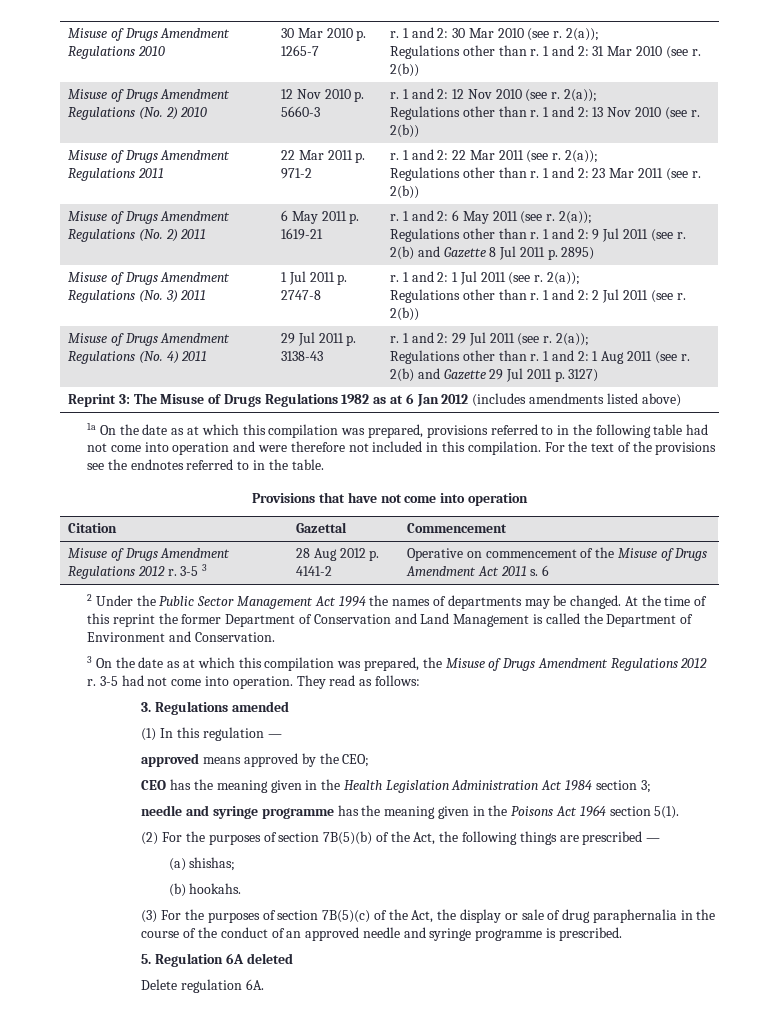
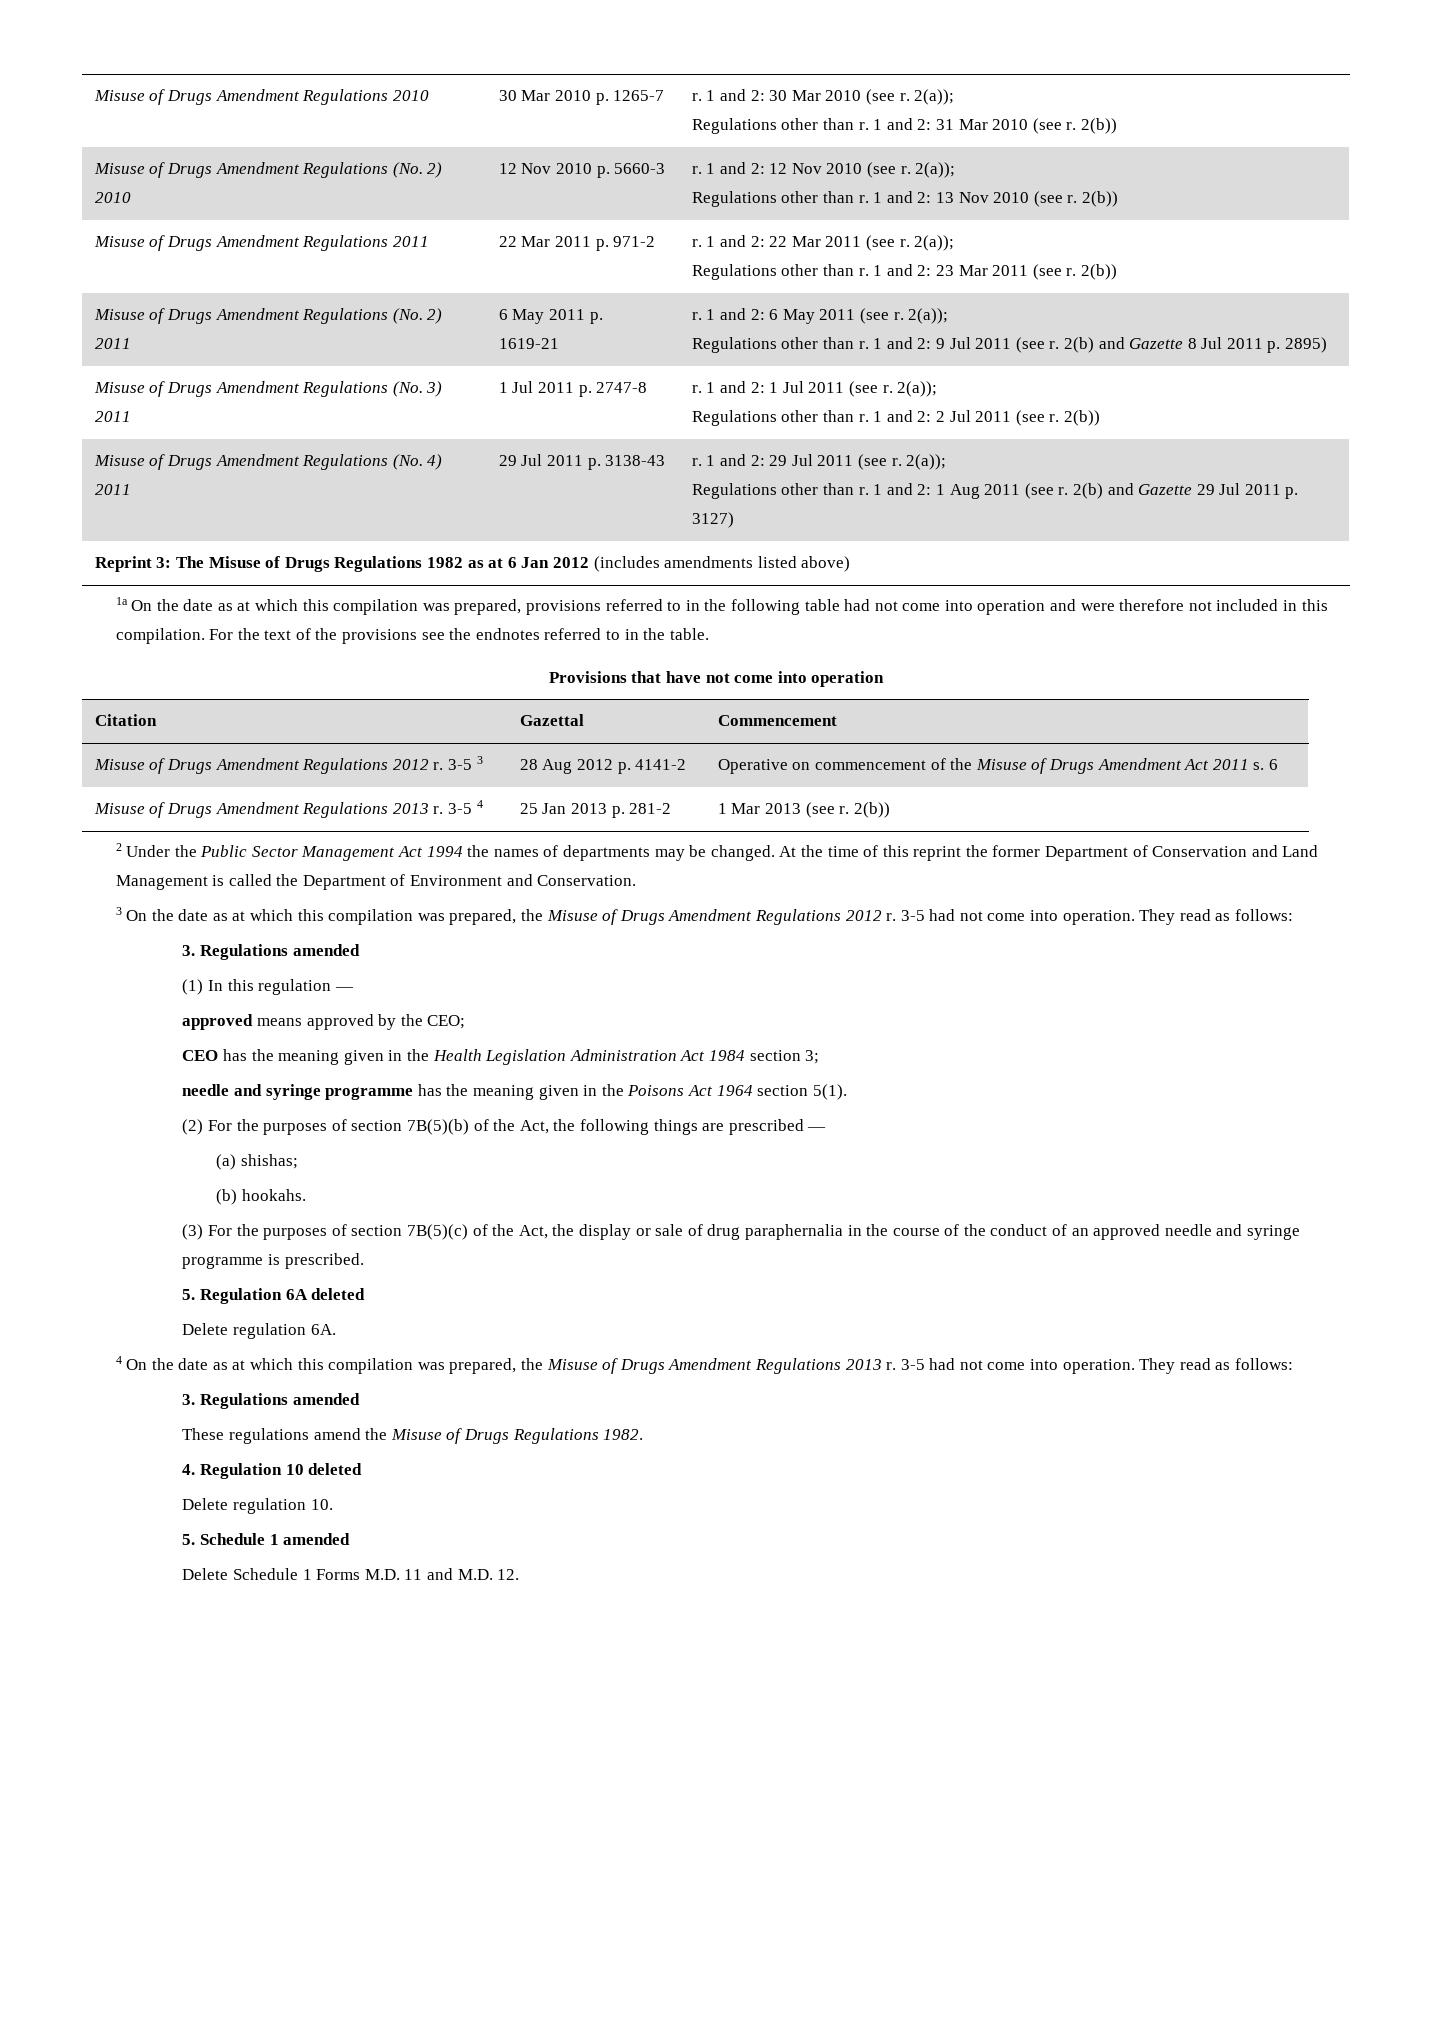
+ Misuse of Drugs Amendment Regulations 2013 r. 3-5 4 | 25 Jan 2013 p. 281-2 | 1 Mar 2013 (see r. 2(b))
+ 4 On the date as at which this compilation was prepared, the Misuse of Drugs Amendment Regulations 2013 r. 3-5 had not come into operation. They read as follows:
+ 3. Regulations amended
+ These regulations amend the Misuse of Drugs Regulations 1982.
+ 4. Regulation 10 deleted
+ Delete regulation 10.
+ 5. Schedule 1 amended
+ Delete Schedule 1 Forms M.D. 11 and M.D. 12.

